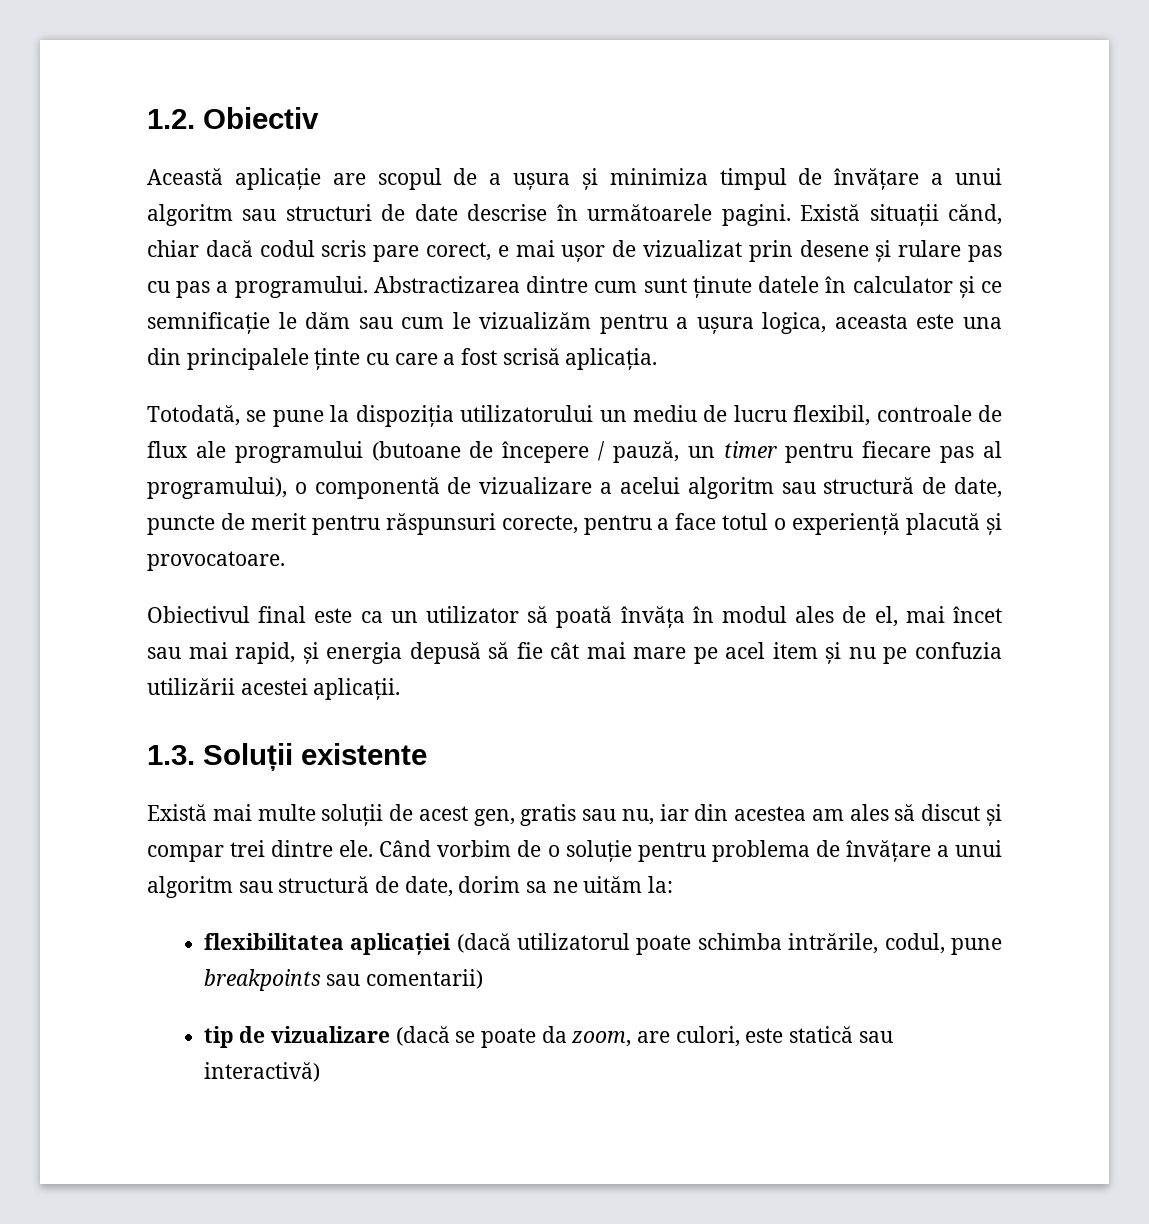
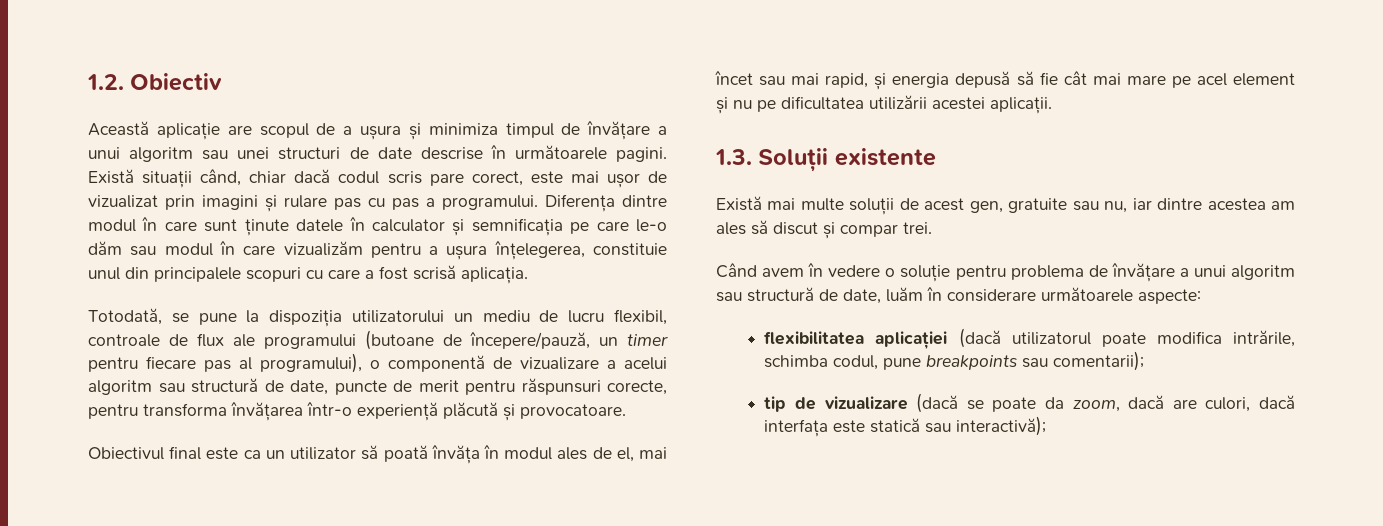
- Această aplicație are scopul de a ușura și minimiza timpul de învățare a unui algoritm sau structuri de date descrise în următoarele pagini.
+ Această aplicație are scopul de a ușura și minimiza timpul de învățare a unui algoritm sau unei structuri de date descrise în următoarele pagini.
- Există situații cănd, chiar dacă codul scris pare corect, e mai ușor de vizualizat prin desene și rulare pas cu pas a programului.
+ Există situații când, chiar dacă codul scris pare corect, este mai ușor de vizualizat prin imagini și rulare pas cu pas a programului.
- Abstractizarea dintre cum sunt ținute datele în calculator și ce semnificație le dăm sau cum le vizualizăm pentru a ușura logica, aceasta este una din principalele ținte cu care a fost scrisă aplicația.
+ Diferența dintre modul în care sunt ținute datele în calculator și semnificația pe care le-o dăm sau modul în care vizualizăm pentru a ușura înțelegerea, constituie unul din principalele scopuri cu care a fost scrisă aplicația.
- Totodată, se pune la dispoziția utilizatorului un mediu de lucru flexibil, controale de flux ale programului (butoane de începere / pauză, un timer pentru fiecare pas al programului), o componentă de vizualizare a acelui algoritm sau structură de date, puncte de merit pentru răspunsuri corecte, pentru a face totul o experiență placută și provocatoare.
+ Totodată, se pune la dispoziția utilizatorului un mediu de lucru flexibil, controale de flux ale programului (butoane de începere/pauză, un timer pentru fiecare pas al programului), o componentă de vizualizare a acelui algoritm sau structură de date, puncte de merit pentru răspunsuri corecte, pentru transforma învățarea într-o experiență plăcută și provocatoare.
- Obiectivul final este ca un utilizator să poată învăța în modul ales de el, mai încet sau mai rapid, și energia depusă să fie cât mai mare pe acel item și nu pe confuzia utilizării acestei aplicații.
+ Obiectivul final este ca un utilizator să poată învăța în modul ales de el, mai încet sau mai rapid, și energia depusă să fie cât mai mare pe acel element și nu pe dificultatea utilizării acestei aplicații.
- Există mai multe soluții de acest gen, gratis sau nu, iar din acestea am ales să discut și compar trei dintre ele. Când vorbim de o soluție pentru problema de învățare a unui algoritm sau structură de date, dorim sa ne uităm la:
+ Există mai multe soluții de acest gen, gratuite sau nu, iar dintre acestea am ales să discut și compar trei.
+ Când avem în vedere o soluție pentru problema de învățare a unui algoritm sau structură de date, luăm în considerare următoarele aspecte:
- flexibilitatea aplicației (dacă utilizatorul poate schimba intrările, codul, pune breakpoints sau comentarii)
+ flexibilitatea aplicației (dacă utilizatorul poate modifica intrările, schimba codul, pune breakpoints sau comentarii);
- tip de vizualizare (dacă se poate da zoom, are culori, este statică sau interactivă)
+ tip de vizualizare (dacă se poate da zoom, dacă are culori, dacă interfața este statică sau interactivă);

